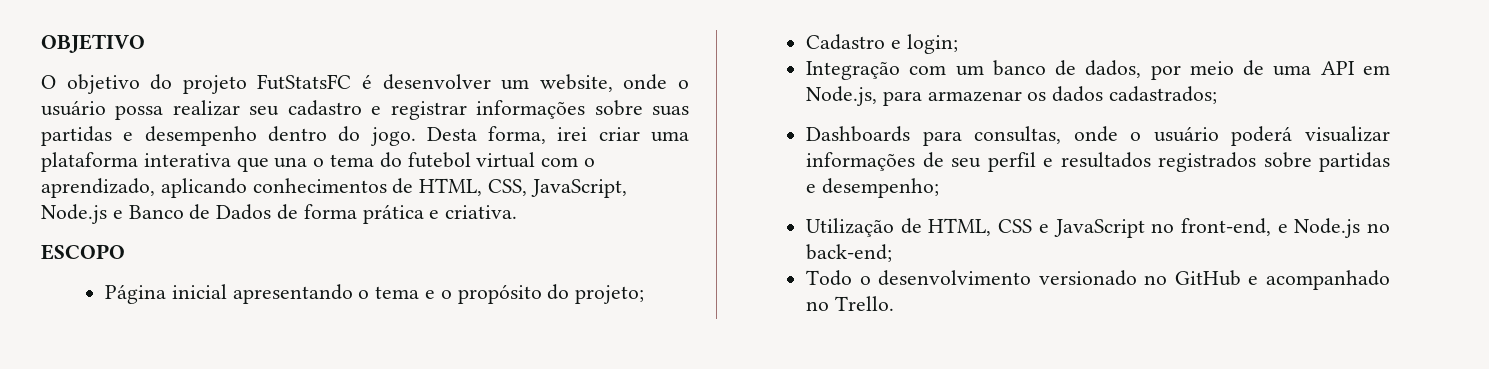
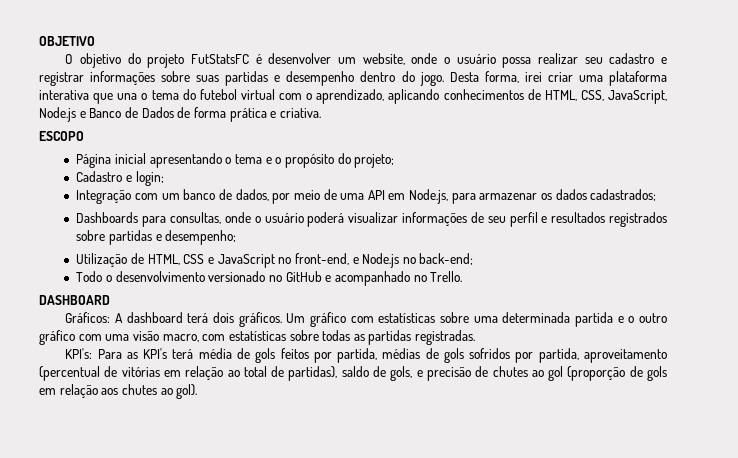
+ DASHBOARD
+ Gráficos: A dashboard terá dois gráficos. Um gráfico com estatísticas sobre uma determinada partida e o outro gráfico com uma visão macro, com estatísticas sobre todas as partidas registradas.
+ KPI's: Para as KPI's terá média de gols feitos por partida, médias de gols sofridos por partida, aproveitamento (percentual de vitórias em relação ao total de partidas), saldo de gols, e precisão de chutes ao gol (proporção de gols em relação aos chutes ao gol).

